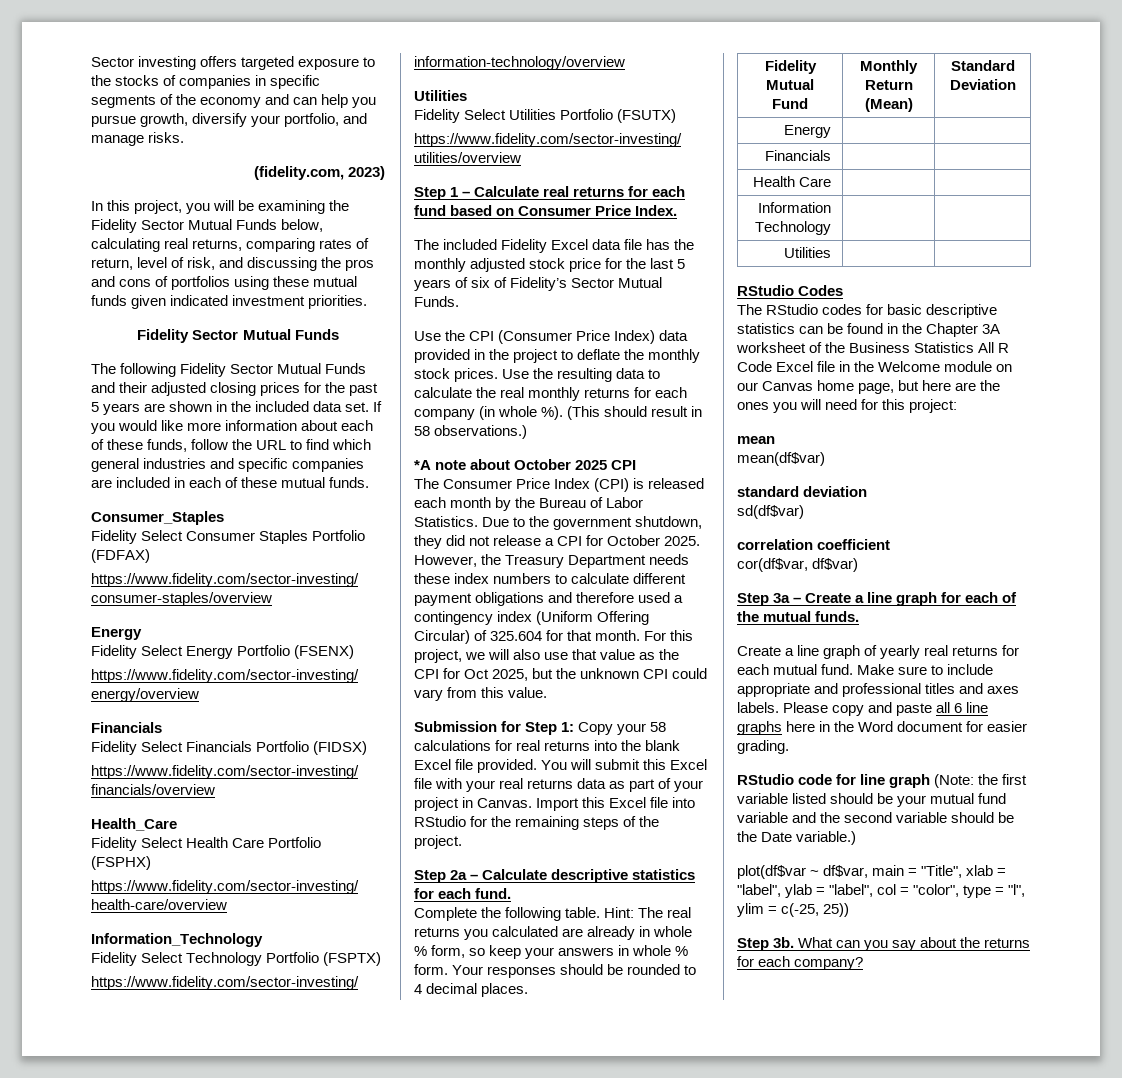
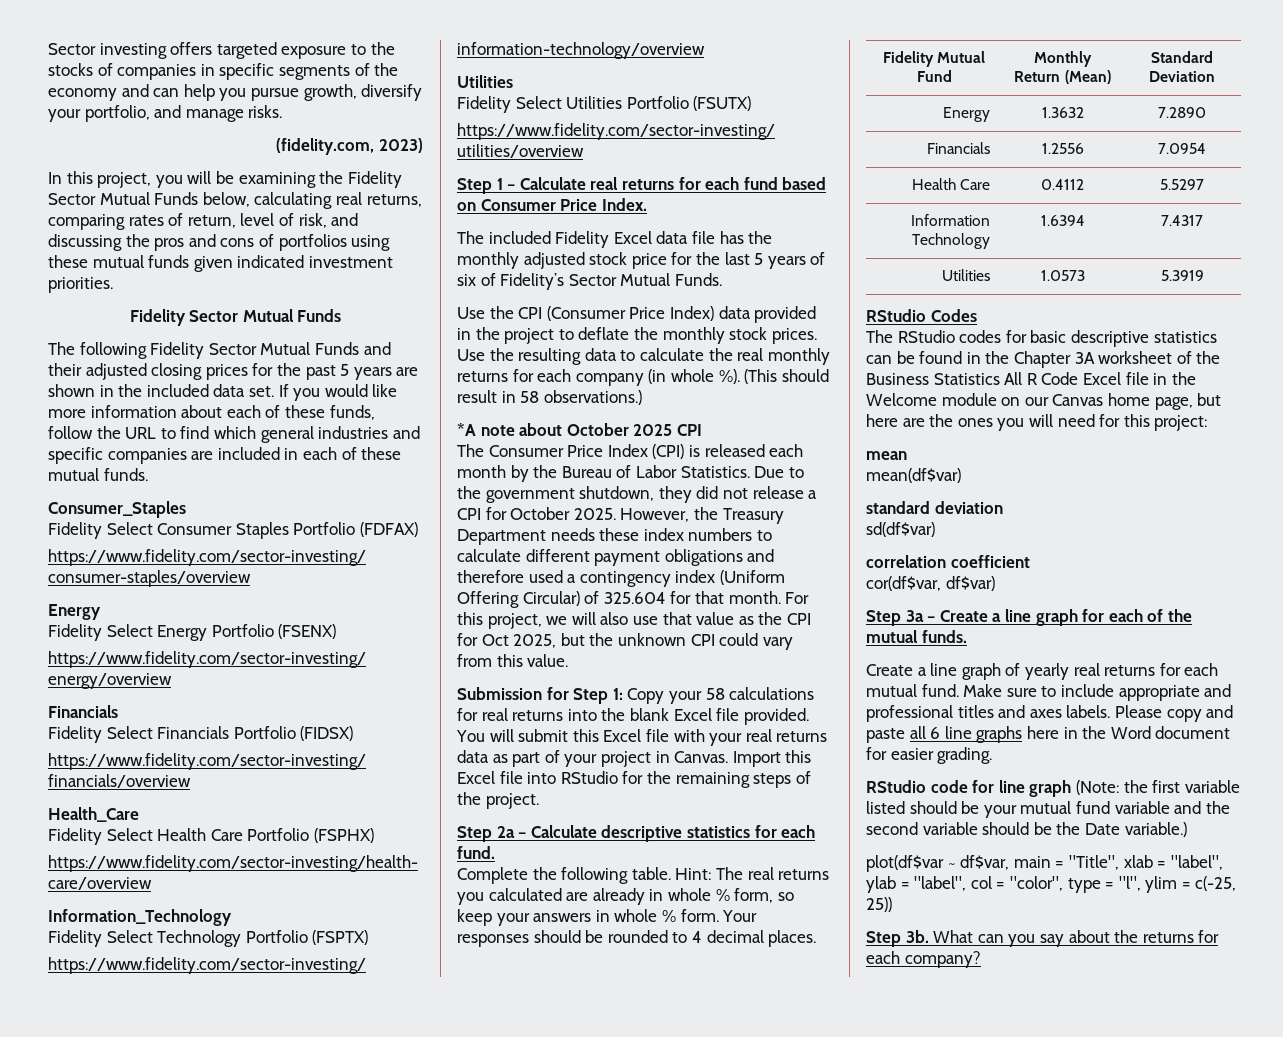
- Energy | |
+ Energy | 1.3632 | 7.2890
- Financials | |
+ Financials | 1.2556 | 7.0954
- Health Care | |
+ Health Care | 0.4112 | 5.5297
- Information Technology | |
+ Information Technology | 1.6394 | 7.4317
- Utilities | |
+ Utilities | 1.0573 | 5.3919

